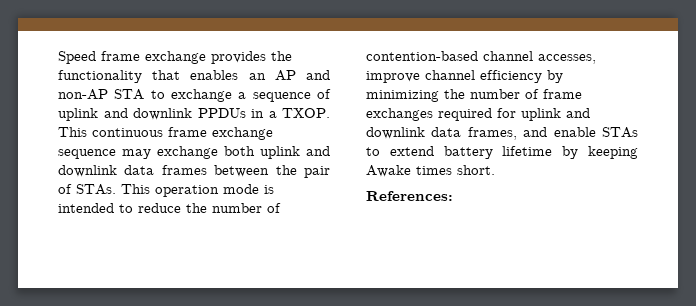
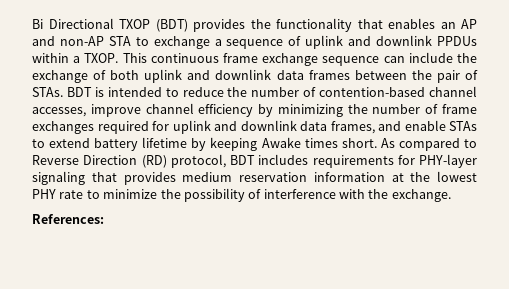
- Speed frame exchange provides the functionality that enables an AP and non-AP STA to exchange a sequence of uplink and downlink PPDUs in a TXOP.
+ Bi Directional TXOP (BDT) provides the functionality that enables an AP and non-AP STA to exchange a sequence of uplink and downlink PPDUs within a TXOP.
- This continuous frame exchange sequence may exchange both uplink and downlink data frames between the pair of STAs.
+ This continuous frame exchange sequence can include the exchange of both uplink and downlink data frames between the pair of STAs.
- This operation mode is intended to reduce the number of contention-based channel accesses, improve channel efficiency by minimizing the number of frame exchanges required for uplink and downlink data frames, and enable STAs to extend battery lifetime by keeping Awake times short.
+ BDT is intended to reduce the number of contention-based channel accesses, improve channel efficiency by minimizing the number of frame exchanges required for uplink and downlink data frames, and enable STAs to extend battery lifetime by keeping Awake times short. As compared to Reverse Direction (RD) protocol, BDT includes requirements for PHY-layer signaling that provides medium reservation information at the lowest PHY rate to minimize the possibility of interference with the exchange.

